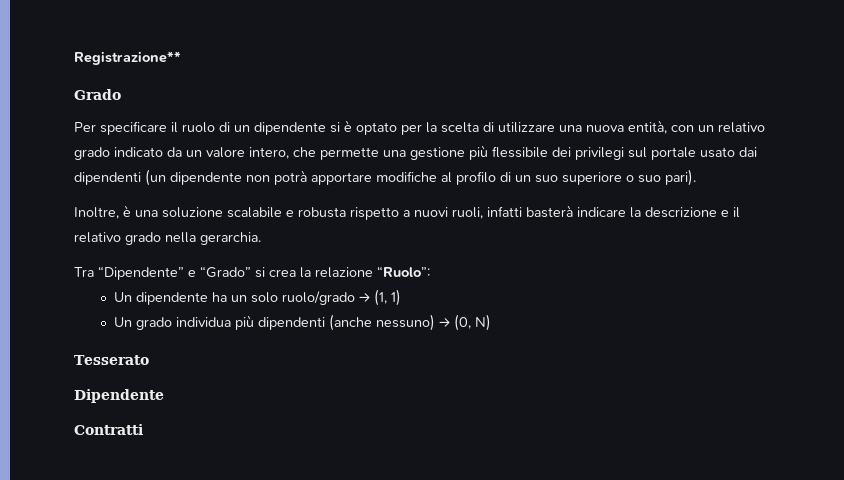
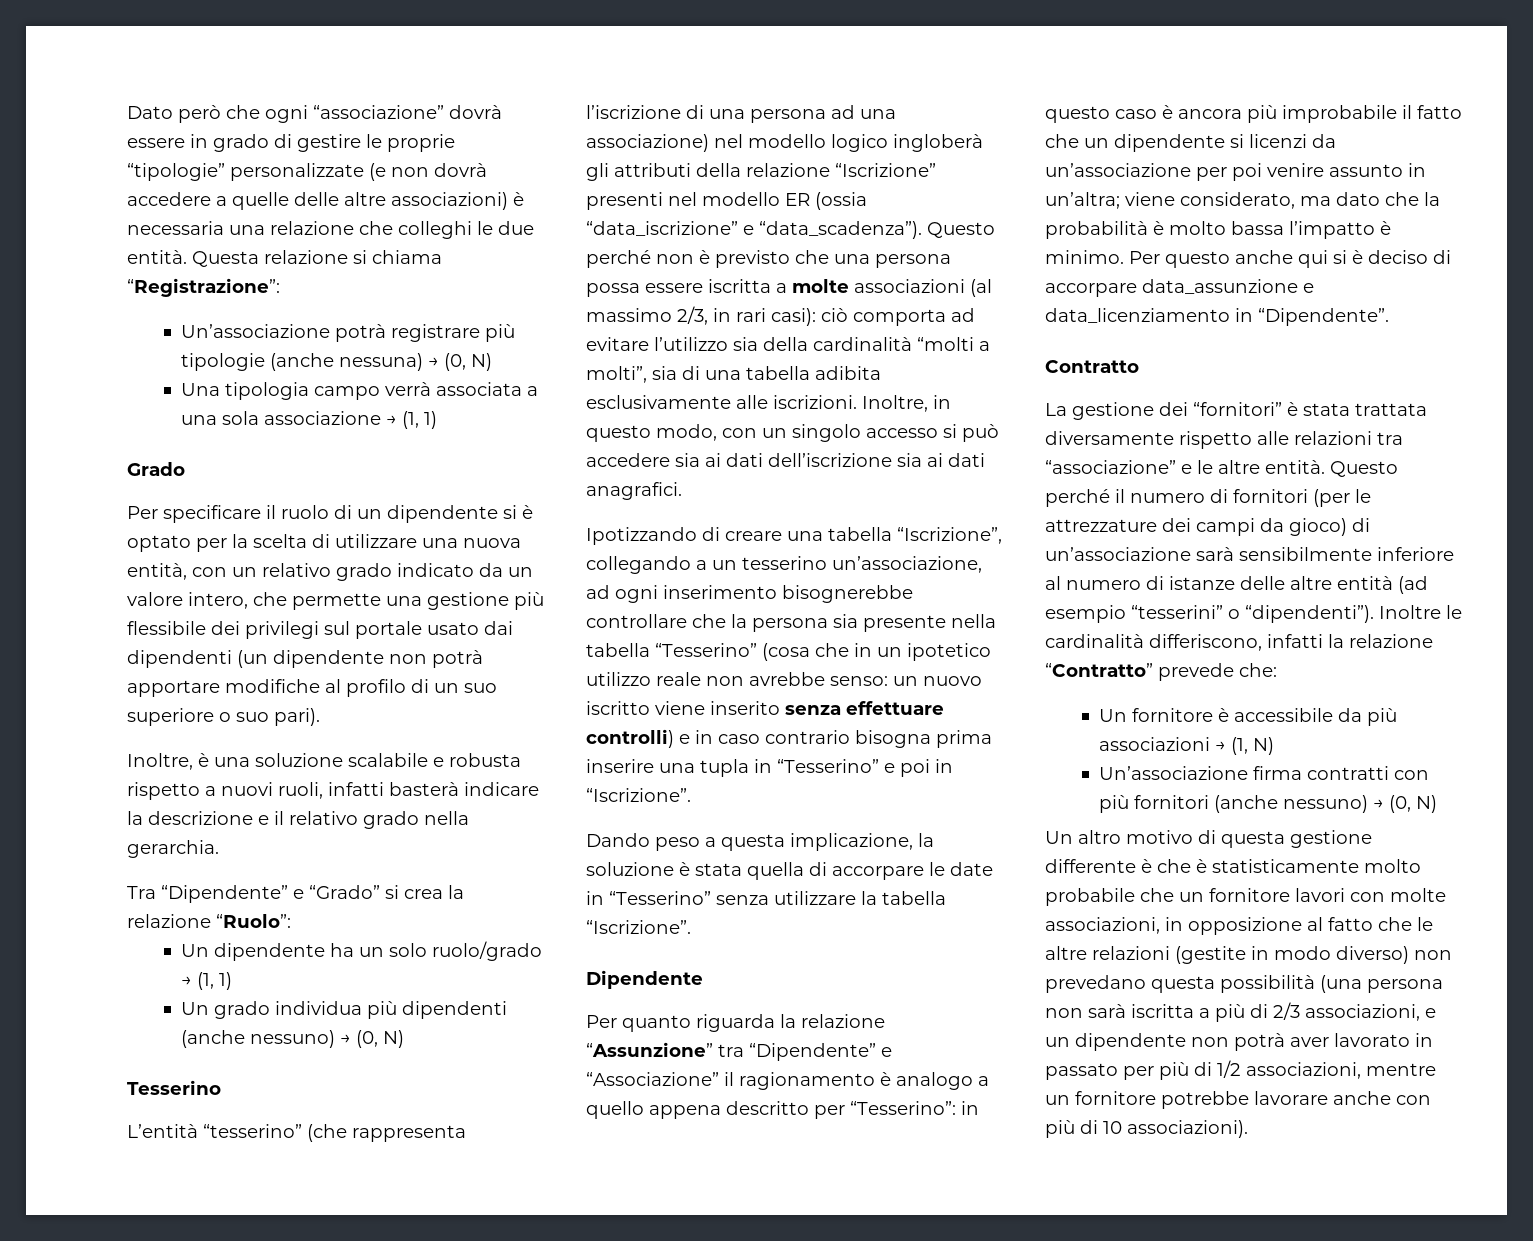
- Registrazione**
+ Dato però che ogni “associazione” dovrà essere in grado di gestire le proprie “tipologie” personalizzate (e non dovrà accedere a quelle delle altre associazioni) è necessaria una relazione che colleghi le due entità. Questa relazione si chiama “Registrazione”:
+ Un’associazione potrà registrare più tipologie (anche nessuna) → (0, N)
+ Una tipologia campo verrà associata a una sola associazione → (1, 1)
- Tesserato
+ Tesserino
+ L’entità “tesserino” (che rappresenta l’iscrizione di una persona ad una associazione) nel modello logico ingloberà gli attributi della relazione “Iscrizione” presenti nel modello ER (ossia “data_iscrizione” e “data_scadenza”). Questo perché non è previsto che una persona possa essere iscritta a molte associazioni (al massimo 2/3, in rari casi): ciò comporta ad evitare l’utilizzo sia della cardinalità “molti a molti”, sia di una tabella adibita esclusivamente alle iscrizioni. Inoltre, in questo modo, con un singolo accesso si può accedere sia ai dati dell’iscrizione sia ai dati anagrafici.
+ Ipotizzando di creare una tabella “Iscrizione”, collegando a un tesserino un’associazione, ad ogni inserimento bisognerebbe controllare che la persona sia presente nella tabella “Tesserino” (cosa che in un ipotetico utilizzo reale non avrebbe senso: un nuovo iscritto viene inserito senza effettuare controlli) e in caso contrario bisogna prima inserire una tupla in “Tesserino” e poi in “Iscrizione”.
+ Dando peso a questa implicazione, la soluzione è stata quella di accorpare le date in “Tesserino” senza utilizzare la tabella “Iscrizione”.
  Dipendente
- Contratti
+ Per quanto riguarda la relazione “Assunzione” tra “Dipendente” e “Associazione” il ragionamento è analogo a quello appena descritto per “Tesserino”: in questo caso è ancora più improbabile il fatto che un dipendente si licenzi da un’associazione per poi venire assunto in un’altra; viene considerato, ma dato che la probabilità è molto bassa l’impatto è minimo. Per questo anche qui si è deciso di accorpare data_assunzione e data_licenziamento in “Dipendente”.
+ Contratto
+ La gestione dei “fornitori” è stata trattata diversamente rispetto alle relazioni tra “associazione” e le altre entità. Questo perché il numero di fornitori (per le attrezzature dei campi da gioco) di un’associazione sarà sensibilmente inferiore al numero di istanze delle altre entità (ad esempio “tesserini” o “dipendenti”). Inoltre le cardinalità differiscono, infatti la relazione “Contratto” prevede che:
+ Un fornitore è accessibile da più associazioni → (1, N)
+ Un’associazione firma contratti con più fornitori (anche nessuno) → (0, N)
+ Un altro motivo di questa gestione differente è che è statisticamente molto probabile che un fornitore lavori con molte associazioni, in opposizione al fatto che le altre relazioni (gestite in modo diverso) non prevedano questa possibilità (una persona non sarà iscritta a più di 2/3 associazioni, e un dipendente non potrà aver lavorato in passato per più di 1/2 associazioni, mentre un fornitore potrebbe lavorare anche con più di 10 associazioni).

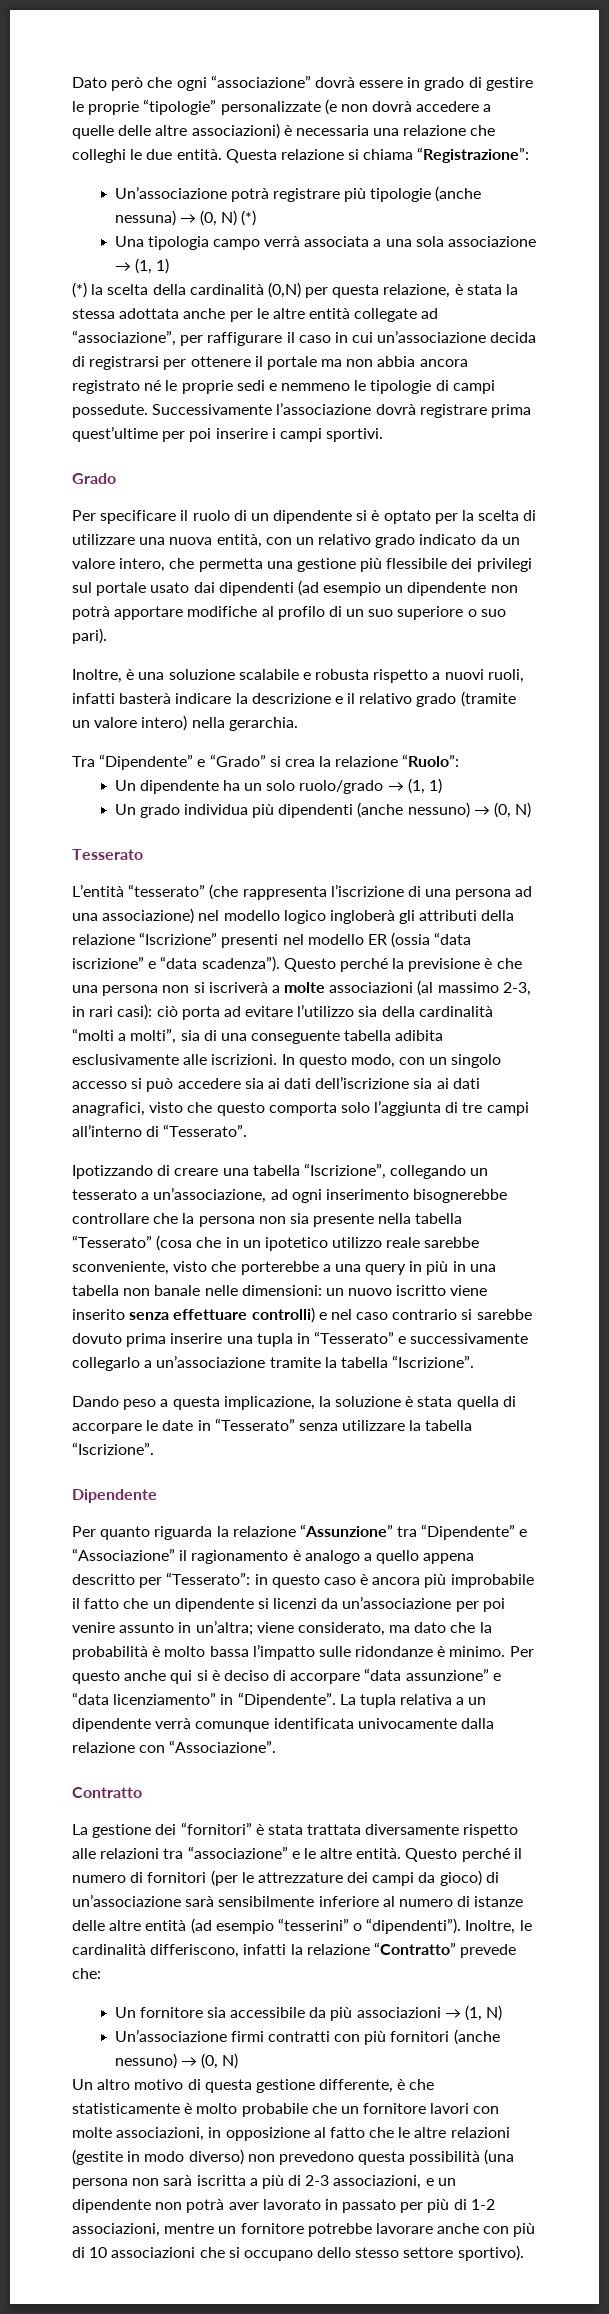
- Un’associazione potrà registrare più tipologie (anche nessuna) → (0, N)
+ Un’associazione potrà registrare più tipologie (anche nessuna) → (0, N) (*)
+ (*) la scelta della cardinalità (0,N) per questa relazione, è stata la stessa adottata anche per le altre entità collegate ad “associazione”, per raffigurare il caso in cui un’associazione decida di registrarsi per ottenere il portale ma non abbia ancora registrato né le proprie sedi e nemmeno le tipologie di campi possedute. Successivamente l’associazione dovrà registrare prima quest’ultime per poi inserire i campi sportivi.
- Per specificare il ruolo di un dipendente si è optato per la scelta di utilizzare una nuova entità, con un relativo grado indicato da un valore intero, che permette una gestione più flessibile dei privilegi sul portale usato dai dipendenti (un dipendente non potrà apportare modifiche al profilo di un suo superiore o suo pari).
+ Per specificare il ruolo di un dipendente si è optato per la scelta di utilizzare una nuova entità, con un relativo grado indicato da un valore intero, che permetta una gestione più flessibile dei privilegi sul portale usato dai dipendenti (ad esempio un dipendente non potrà apportare modifiche al profilo di un suo superiore o suo pari).
- Inoltre, è una soluzione scalabile e robusta rispetto a nuovi ruoli, infatti basterà indicare la descrizione e il relativo grado nella gerarchia.
+ Inoltre, è una soluzione scalabile e robusta rispetto a nuovi ruoli, infatti basterà indicare la descrizione e il relativo grado (tramite un valore intero) nella gerarchia.
- Tesserino
+ Tesserato
- L’entità “tesserino” (che rappresenta l’iscrizione di una persona ad una associazione) nel modello logico ingloberà gli attributi della relazione “Iscrizione” presenti nel modello ER (ossia “data_iscrizione” e “data_scadenza”). Questo perché non è previsto che una persona possa essere iscritta a molte associazioni (al massimo 2/3, in rari casi): ciò comporta ad evitare l’utilizzo sia della cardinalità “molti a molti”, sia di una tabella adibita esclusivamente alle iscrizioni.
+ L’entità “tesserato” (che rappresenta l’iscrizione di una persona ad una associazione) nel modello logico ingloberà gli attributi della relazione “Iscrizione” presenti nel modello ER (ossia “data iscrizione” e “data scadenza”). Questo perché la previsione è che una persona non si iscriverà a molte associazioni (al massimo 2-3, in rari casi): ciò porta ad evitare l’utilizzo sia della cardinalità “molti a molti”, sia di una conseguente tabella adibita esclusivamente alle iscrizioni.
- Inoltre, in questo modo, con un singolo accesso si può accedere sia ai dati dell’iscrizione sia ai dati anagrafici.
+ In questo modo, con un singolo accesso si può accedere sia ai dati dell’iscrizione sia ai dati anagrafici, visto che questo comporta solo l’aggiunta di tre campi all’interno di “Tesserato”.
- Ipotizzando di creare una tabella “Iscrizione”, collegando a un tesserino un’associazione, ad ogni inserimento bisognerebbe controllare che la persona sia presente nella tabella “Tesserino” (cosa che in un ipotetico utilizzo reale non avrebbe senso: un nuovo iscritto viene inserito senza effettuare controlli) e in caso contrario bisogna prima inserire una tupla in “Tesserino” e poi in “Iscrizione”.
+ Ipotizzando di creare una tabella “Iscrizione”, collegando un tesserato a un’associazione, ad ogni inserimento bisognerebbe controllare che la persona non sia presente nella tabella “Tesserato” (cosa che in un ipotetico utilizzo reale sarebbe sconveniente, visto che porterebbe a una query in più in una tabella non banale nelle dimensioni: un nuovo iscritto viene inserito senza effettuare controlli) e nel caso contrario si sarebbe dovuto prima inserire una tupla in “Tesserato” e successivamente collegarlo a un’associazione tramite la tabella “Iscrizione”.
- Dando peso a questa implicazione, la soluzione è stata quella di accorpare le date in “Tesserino” senza utilizzare la tabella “Iscrizione”.
+ Dando peso a questa implicazione, la soluzione è stata quella di accorpare le date in “Tesserato” senza utilizzare la tabella “Iscrizione”.
- Per quanto riguarda la relazione “Assunzione” tra “Dipendente” e “Associazione” il ragionamento è analogo a quello appena descritto per “Tesserino”: in questo caso è ancora più improbabile il fatto che un dipendente si licenzi da un’associazione per poi venire assunto in un’altra; viene considerato, ma dato che la probabilità è molto bassa l’impatto è minimo.
+ Per quanto riguarda la relazione “Assunzione” tra “Dipendente” e “Associazione” il ragionamento è analogo a quello appena descritto per “Tesserato”: in questo caso è ancora più improbabile il fatto che un dipendente si licenzi da un’associazione per poi venire assunto in un’altra; viene considerato, ma dato che la probabilità è molto bassa l’impatto sulle ridondanze è minimo.
- Per questo anche qui si è deciso di accorpare data_assunzione e data_licenziamento in “Dipendente”.
+ Per questo anche qui si è deciso di accorpare “data assunzione” e “data licenziamento” in “Dipendente”. La tupla relativa a un dipendente verrà comunque identificata univocamente dalla relazione con “Associazione”.
- Inoltre le cardinalità differiscono, infatti la relazione “Contratto” prevede che:
+ Inoltre, le cardinalità differiscono, infatti la relazione “Contratto” prevede che:
- Un fornitore è accessibile da più associazioni → (1, N)
+ Un fornitore sia accessibile da più associazioni → (1, N)
- Un’associazione firma contratti con più fornitori (anche nessuno) → (0, N)
+ Un’associazione firmi contratti con più fornitori (anche nessuno) → (0, N)
- Un altro motivo di questa gestione differente è che è statisticamente molto probabile che un fornitore lavori con molte associazioni, in opposizione al fatto che le altre relazioni (gestite in modo diverso) non prevedano questa possibilità (una persona non sarà iscritta a più di 2/3 associazioni, e un dipendente non potrà aver lavorato in passato per più di 1/2 associazioni, mentre un fornitore potrebbe lavorare anche con più di 10 associazioni).
+ Un altro motivo di questa gestione differente, è che statisticamente è molto probabile che un fornitore lavori con molte associazioni, in opposizione al fatto che le altre relazioni (gestite in modo diverso) non prevedono questa possibilità (una persona non sarà iscritta a più di 2-3 associazioni, e un dipendente non potrà aver lavorato in passato per più di 1-2 associazioni, mentre un fornitore potrebbe lavorare anche con più di 10 associazioni che si occupano dello stesso settore sportivo).

